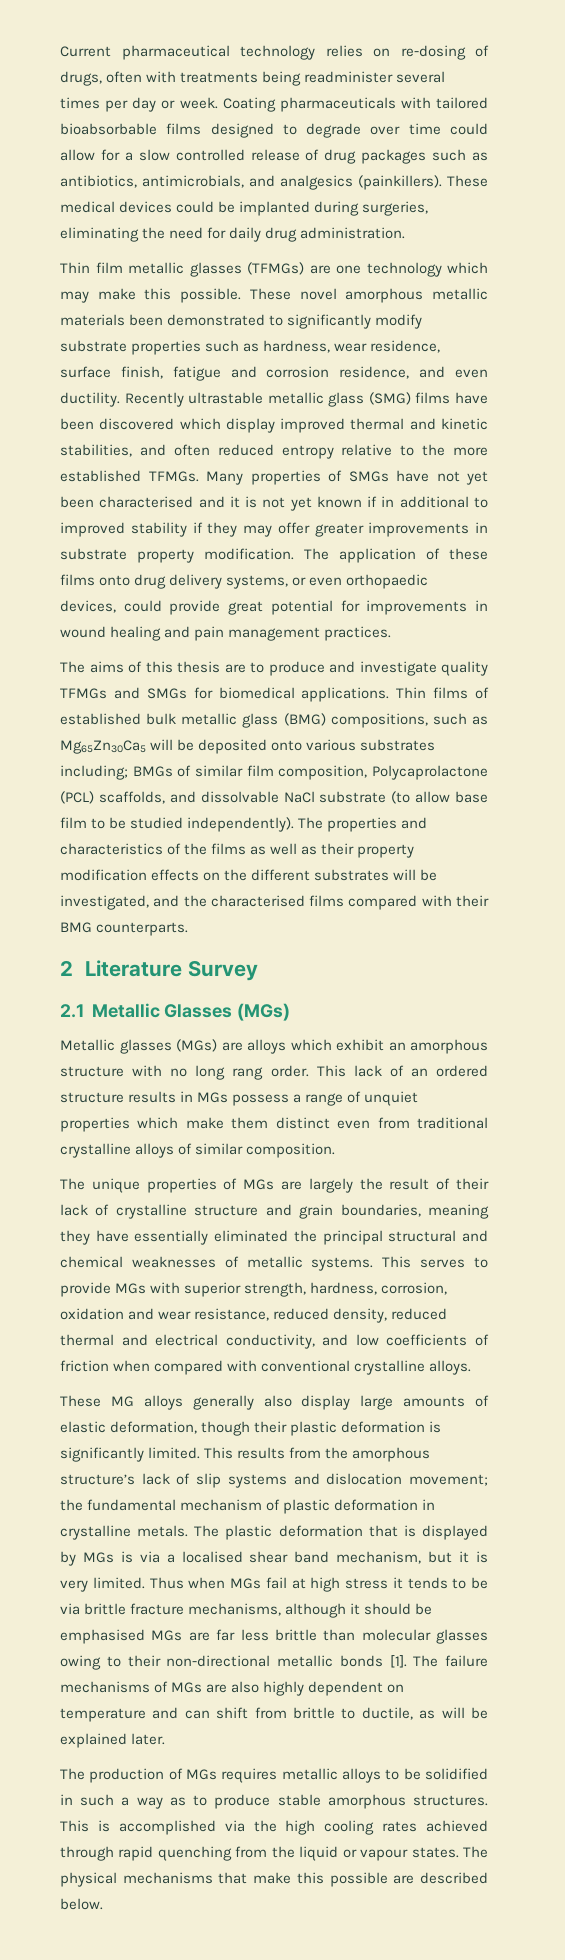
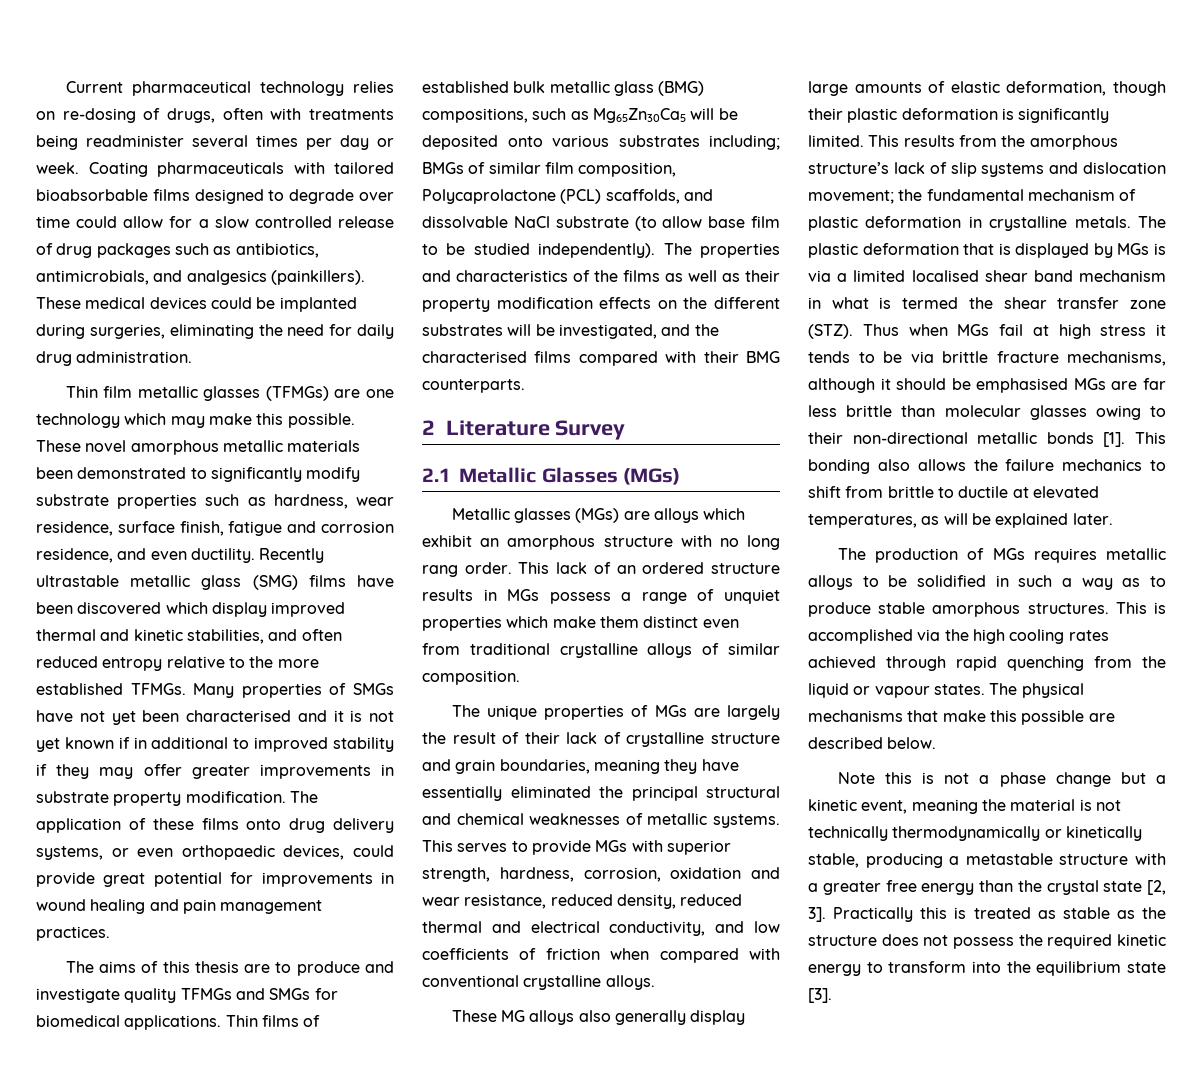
- These MG alloys generally also display large amounts of elastic deformation, though their plastic deformation is significantly limited.
+ These MG alloys also generally display large amounts of elastic deformation, though their plastic deformation is significantly limited.
- The plastic deformation that is displayed by MGs is via a localised shear band mechanism, but it is very limited.
+ The plastic deformation that is displayed by MGs is via a limited localised shear band mechanism in what is termed the shear transfer zone (STZ).
- The failure mechanisms of MGs are also highly dependent on temperature and can shift from brittle to ductile, as will be explained later.
+ This bonding also allows the failure mechanics to shift from brittle to ductile at elevated temperatures, as will be explained later.
+ Note this is not a phase change but a kinetic event, meaning the material is not technically thermodynamically or kinetically stable, producing a metastable structure with a greater free energy than the crystal state [2, 3]. Practically this is treated as stable as the structure does not possess the required kinetic energy to transform into the equilibrium state [3].

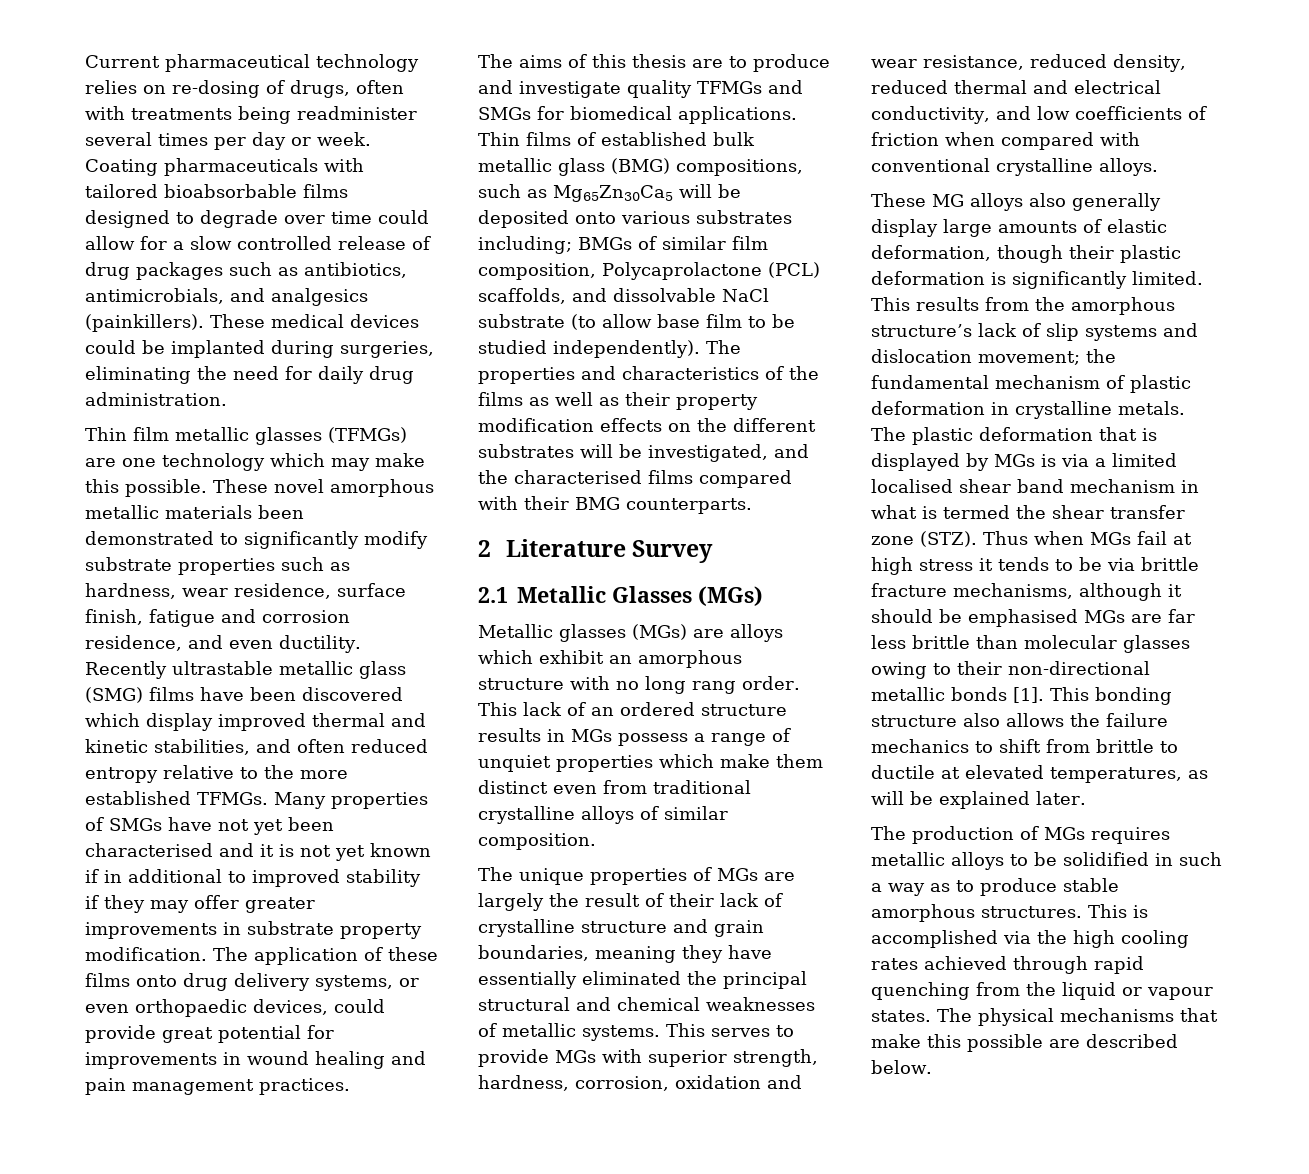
- This bonding also allows the failure mechanics to shift from brittle to ductile at elevated temperatures, as will be explained later.
+ This bonding structure also allows the failure mechanics to shift from brittle to ductile at elevated temperatures, as will be explained later.
- Note this is not a phase change but a kinetic event, meaning the material is not technically thermodynamically or kinetically stable, producing a metastable structure with a greater free energy than the crystal state [2, 3]. Practically this is treated as stable as the structure does not possess the required kinetic energy to transform into the equilibrium state [3].

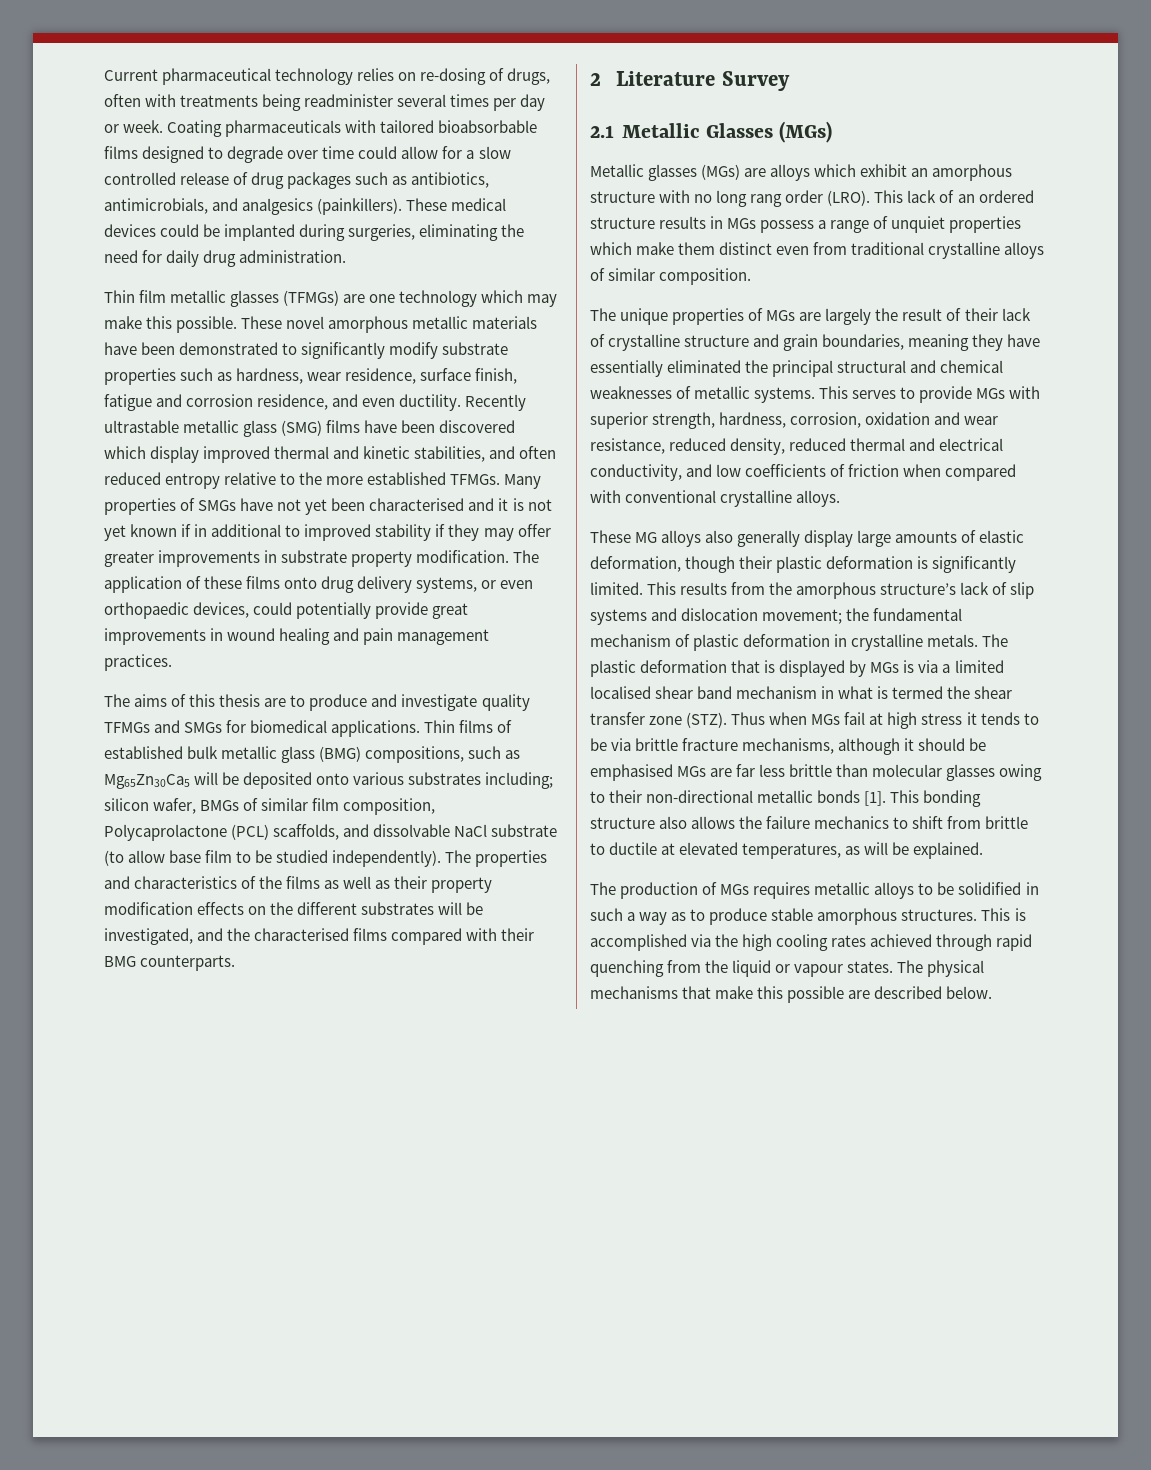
- These novel amorphous metallic materials been demonstrated to significantly modify substrate properties such as hardness, wear residence, surface finish, fatigue and corrosion residence, and even ductility.
+ These novel amorphous metallic materials have been demonstrated to significantly modify substrate properties such as hardness, wear residence, surface finish, fatigue and corrosion residence, and even ductility.
- The application of these films onto drug delivery systems, or even orthopaedic devices, could provide great potential for improvements in wound healing and pain management practices.
+ The application of these films onto drug delivery systems, or even orthopaedic devices, could potentially provide great improvements in wound healing and pain management practices.
- Thin films of established bulk metallic glass (BMG) compositions, such as Mg65Zn30Ca5 will be deposited onto various substrates including; BMGs of similar film composition, Polycaprolactone (PCL) scaffolds, and dissolvable NaCl substrate (to allow base film to be studied independently).
+ Thin films of established bulk metallic glass (BMG) compositions, such as Mg65Zn30Ca5 will be deposited onto various substrates including; silicon wafer, BMGs of similar film composition, Polycaprolactone (PCL) scaffolds, and dissolvable NaCl substrate (to allow base film to be studied independently).
- Metallic glasses (MGs) are alloys which exhibit an amorphous structure with no long rang order.
+ Metallic glasses (MGs) are alloys which exhibit an amorphous structure with no long rang order (LRO).
- This bonding structure also allows the failure mechanics to shift from brittle to ductile at elevated temperatures, as will be explained later.
+ This bonding structure also allows the failure mechanics to shift from brittle to ductile at elevated temperatures, as will be explained.

